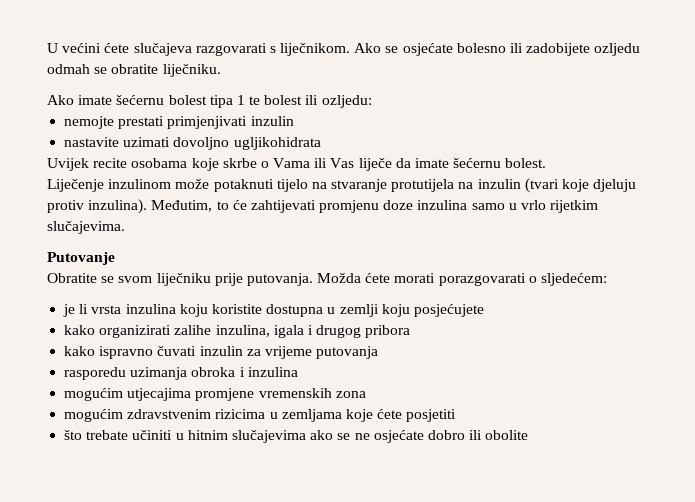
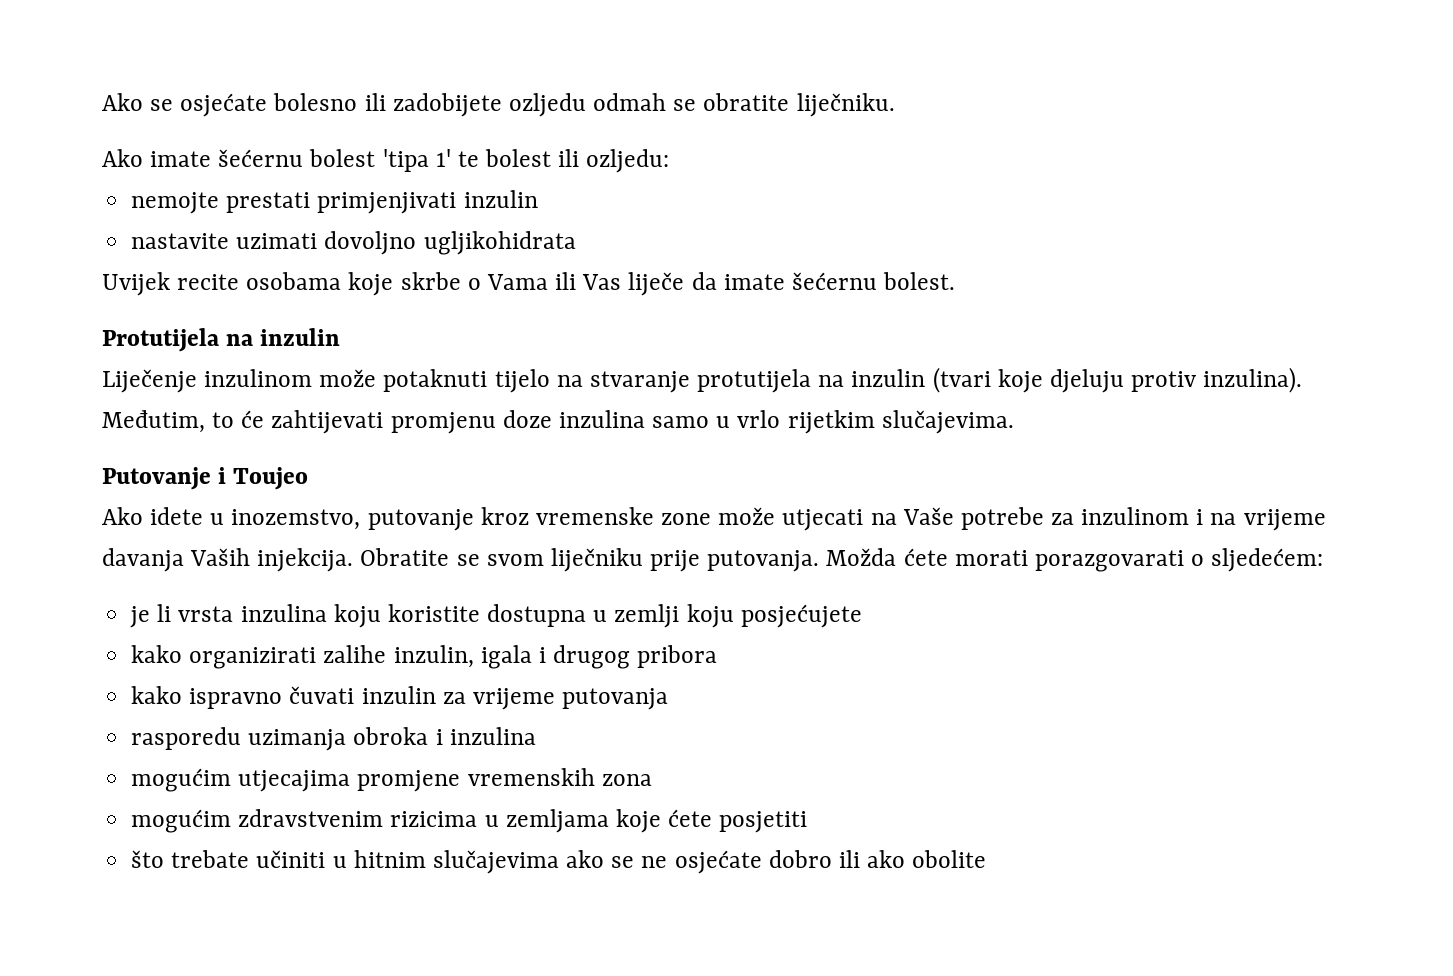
- U većini ćete slučajeva razgovarati s liječnikom.
- Ako imate šećernu bolest tipa 1 te bolest ili ozljedu:
+ Ako imate šećernu bolest 'tipa 1' te bolest ili ozljedu:
+ Protutijela na inzulin
- Putovanje
- Obratite se svom liječniku prije putovanja.
+ Putovanje i Toujeo
+ Ako idete u inozemstvo, putovanje kroz vremenske zone može utjecati na Vaše potrebe za inzulinom i na vrijeme davanja Vaših injekcija. Obratite se svom liječniku prije putovanja.
- kako organizirati zalihe inzulina, igala i drugog pribora
+ kako organizirati zalihe inzulin, igala i drugog pribora
- što trebate učiniti u hitnim slučajevima ako se ne osjećate dobro ili obolite
+ što trebate učiniti u hitnim slučajevima ako se ne osjećate dobro ili ako obolite

